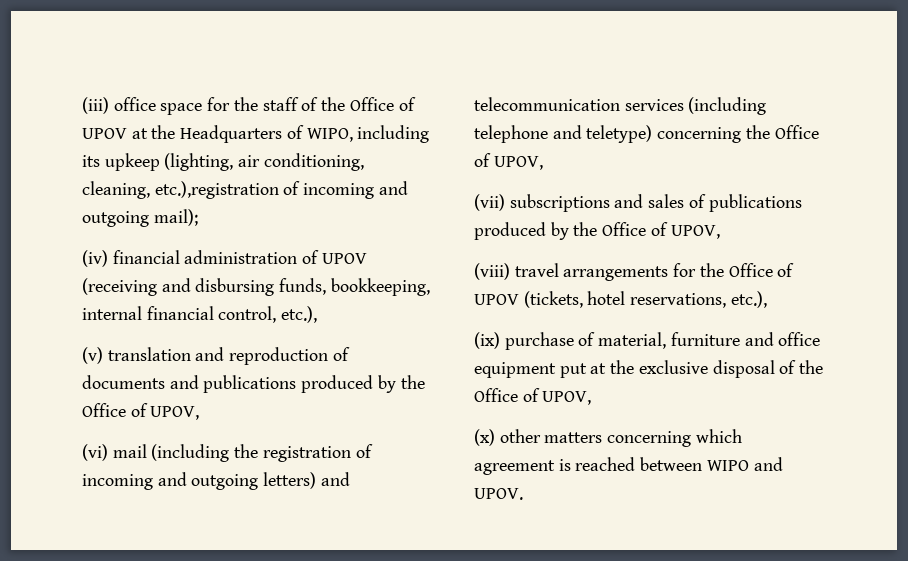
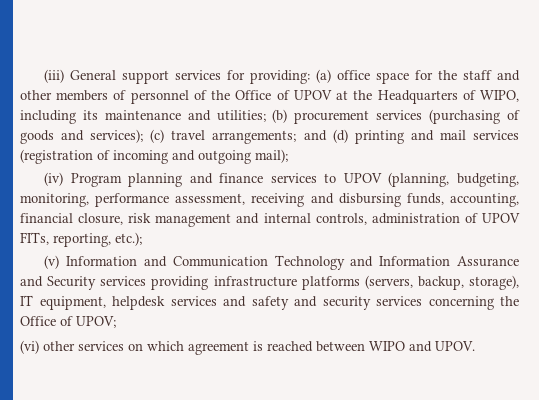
- (iii) office space for the staff of the Office of UPOV at the Headquarters of WIPO, including its upkeep (lighting, air conditioning, cleaning, etc.),registration of incoming and outgoing mail);
+ (iii) General support services for providing: (a) office space for the staff and other members of personnel of the Office of UPOV at the Headquarters of WIPO, including its maintenance and utilities; (b) procurement services (purchasing of goods and services); (c) travel arrangements; and (d) printing and mail services (registration of incoming and outgoing mail);
- (iv) financial administration of UPOV (receiving and disbursing funds, bookkeeping, internal financial control, etc.),
- (v) translation and reproduction of documents and publications produced by the Office of UPOV,
- (vi) mail (including the registration of incoming and outgoing letters) and telecommunication services (including telephone and teletype) concerning the Office of UPOV,
- (vii) subscriptions and sales of publications produced by the Office of UPOV,
- (viii) travel arrangements for the Office of UPOV (tickets, hotel reservations, etc.),
- (ix) purchase of material, furniture and office equipment put at the exclusive disposal of the Office of UPOV,
- (x) other matters concerning which agreement is reached between WIPO and UPOV.
+ (iv) Program planning and finance services to UPOV (planning, budgeting, monitoring, performance assessment, receiving and disbursing funds, accounting, financial closure, risk management and internal controls, administration of UPOV FITs, reporting, etc.);
+ (v) Information and Communication Technology and Information Assurance and Security services providing infrastructure platforms (servers, backup, storage), IT equipment, helpdesk services and safety and security services concerning the Office of UPOV;
+ (vi) other services on which agreement is reached between WIPO and UPOV.

